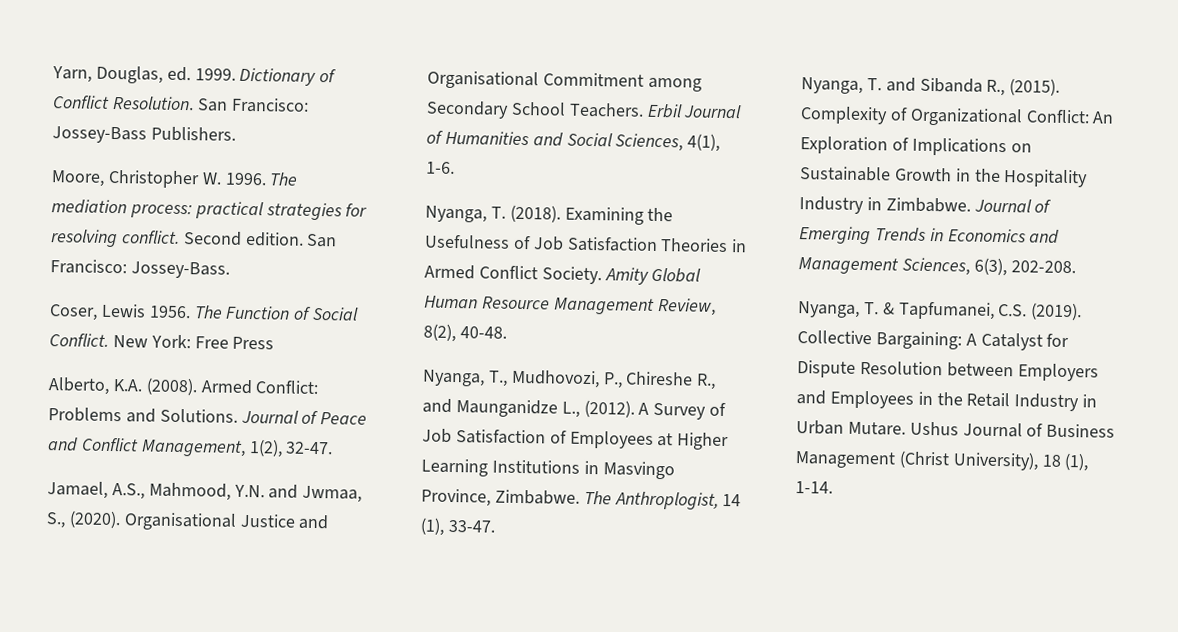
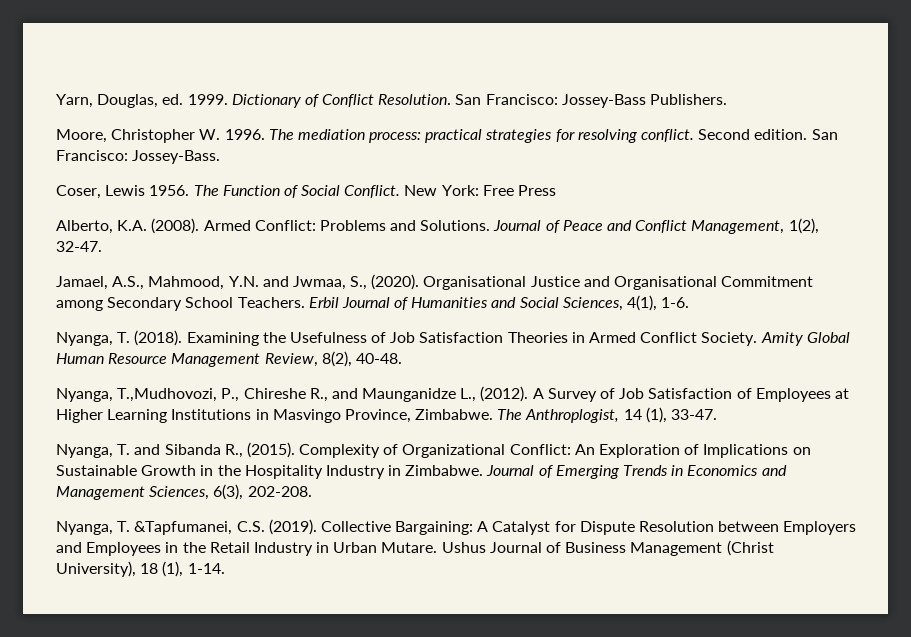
- Nyanga, T., Mudhovozi, P., Chireshe R., and Maunganidze L., (2012).
+ Nyanga, T.,Mudhovozi, P., Chireshe R., and Maunganidze L., (2012).
- Nyanga, T. & Tapfumanei, C.S. (2019).
+ Nyanga, T. &Tapfumanei, C.S. (2019).

